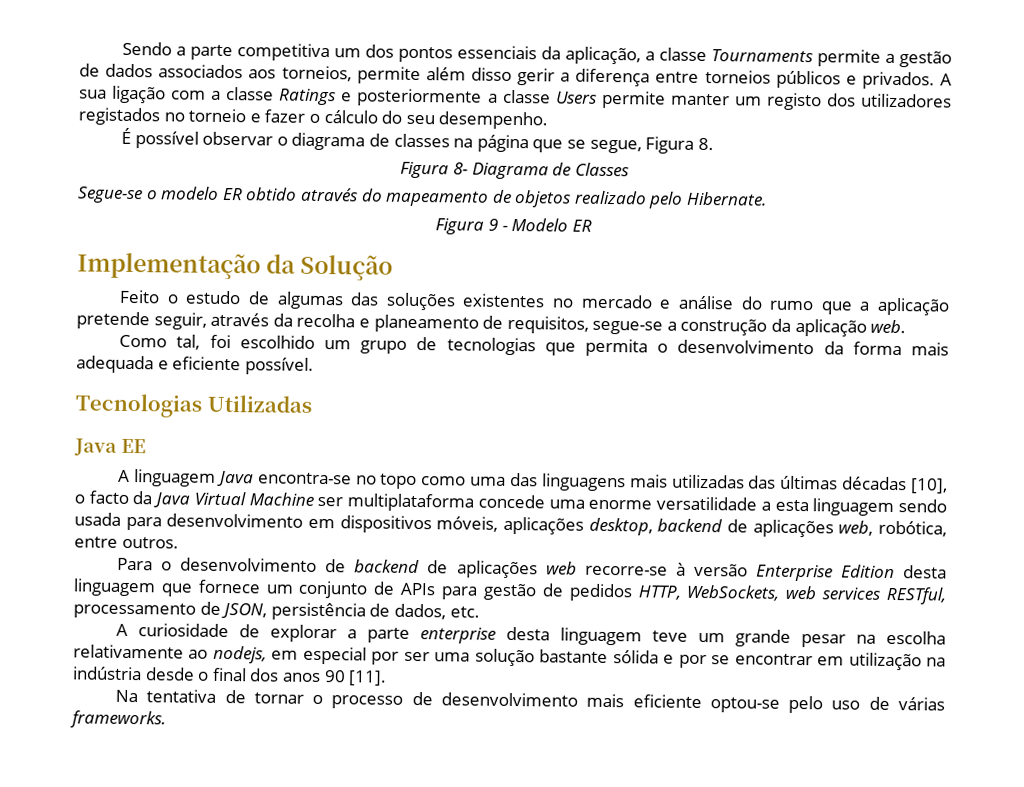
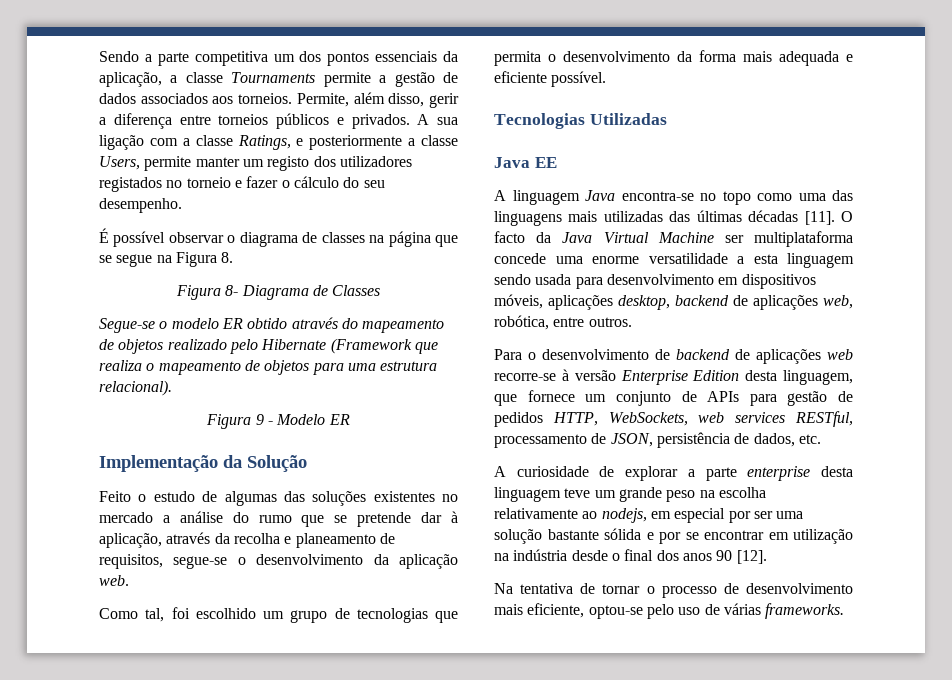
- Sendo a parte competitiva um dos pontos essenciais da aplicação, a classe Tournaments permite a gestão de dados associados aos torneios, permite além disso gerir a diferença entre torneios públicos e privados.
+ Sendo a parte competitiva um dos pontos essenciais da aplicação, a classe Tournaments permite a gestão de dados associados aos torneios. Permite, além disso, gerir a diferença entre torneios públicos e privados.
- A sua ligação com a classe Ratings e posteriormente a classe Users permite manter um registo dos utilizadores registados no torneio e fazer o cálculo do seu desempenho.
+ A sua ligação com a classe Ratings, e posteriormente a classe Users, permite manter um registo dos utilizadores registados no torneio e fazer o cálculo do seu desempenho.
- É possível observar o diagrama de classes na página que se segue, Figura 8.
+ É possível observar o diagrama de classes na página que se segue na Figura 8.
- Segue-se o modelo ER obtido através do mapeamento de objetos realizado pelo Hibernate.
+ Segue-se o modelo ER obtido através do mapeamento de objetos realizado pelo Hibernate (Framework que realiza o mapeamento de objetos para uma estrutura relacional).
- Feito o estudo de algumas das soluções existentes no mercado e análise do rumo que a aplicação pretende seguir, através da recolha e planeamento de requisitos, segue-se a construção da aplicação web.
+ Feito o estudo de algumas das soluções existentes no mercado a análise do rumo que se pretende dar à aplicação, através da recolha e planeamento de requisitos, segue-se o desenvolvimento da aplicação web.
- A linguagem Java encontra-se no topo como uma das linguagens mais utilizadas das últimas décadas [10], o facto da Java Virtual Machine ser multiplataforma concede uma enorme versatilidade a esta linguagem sendo usada para desenvolvimento em dispositivos móveis, aplicações desktop, backend de aplicações web, robótica, entre outros.
+ A linguagem Java encontra-se no topo como uma das linguagens mais utilizadas das últimas décadas [11]. O facto da Java Virtual Machine ser multiplataforma concede uma enorme versatilidade a esta linguagem sendo usada para desenvolvimento em dispositivos móveis, aplicações desktop, backend de aplicações web, robótica, entre outros.
- Para o desenvolvimento de backend de aplicações web recorre-se à versão Enterprise Edition desta linguagem que fornece um conjunto de APIs para gestão de pedidos HTTP, WebSockets, web services RESTful, processamento de JSON, persistência de dados, etc.
+ Para o desenvolvimento de backend de aplicações web recorre-se à versão Enterprise Edition desta linguagem, que fornece um conjunto de APIs para gestão de pedidos HTTP, WebSockets, web services RESTful, processamento de JSON, persistência de dados, etc.
- A curiosidade de explorar a parte enterprise desta linguagem teve um grande pesar na escolha relativamente ao nodejs, em especial por ser uma solução bastante sólida e por se encontrar em utilização na indústria desde o final dos anos 90 [11].
+ A curiosidade de explorar a parte enterprise desta linguagem teve um grande peso na escolha relativamente ao nodejs, em especial por ser uma solução bastante sólida e por se encontrar em utilização na indústria desde o final dos anos 90 [12].
- Na tentativa de tornar o processo de desenvolvimento mais eficiente optou-se pelo uso de várias frameworks.
+ Na tentativa de tornar o processo de desenvolvimento mais eficiente, optou-se pelo uso de várias frameworks.

